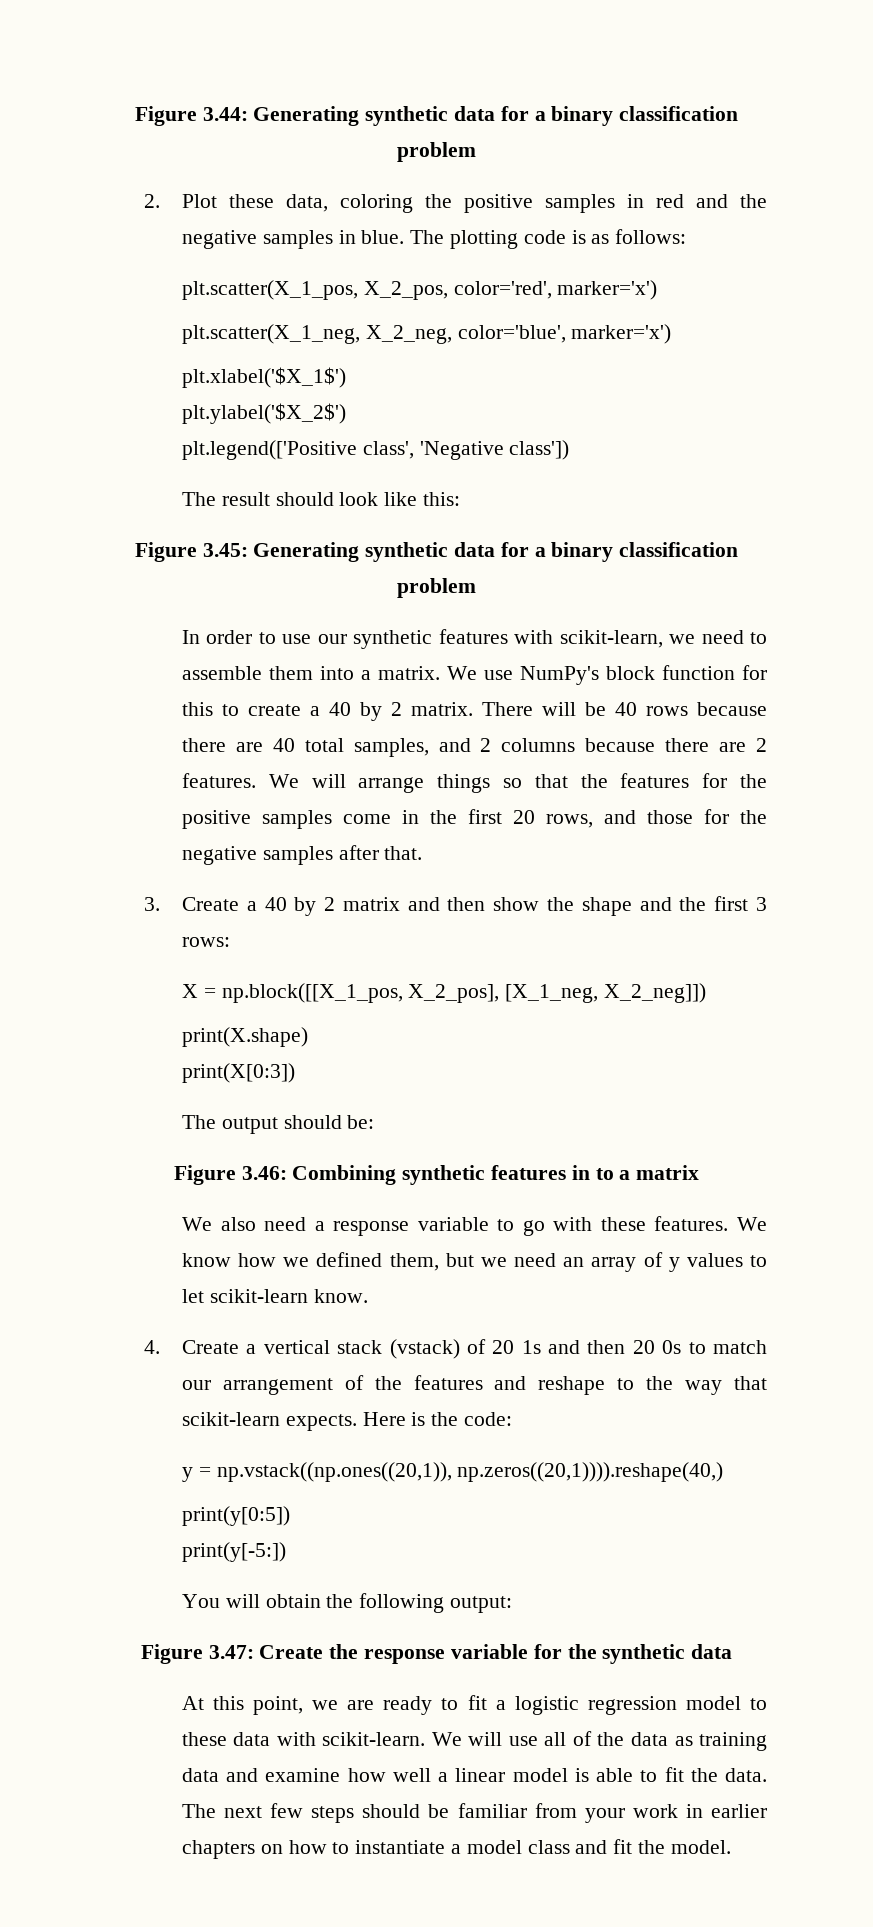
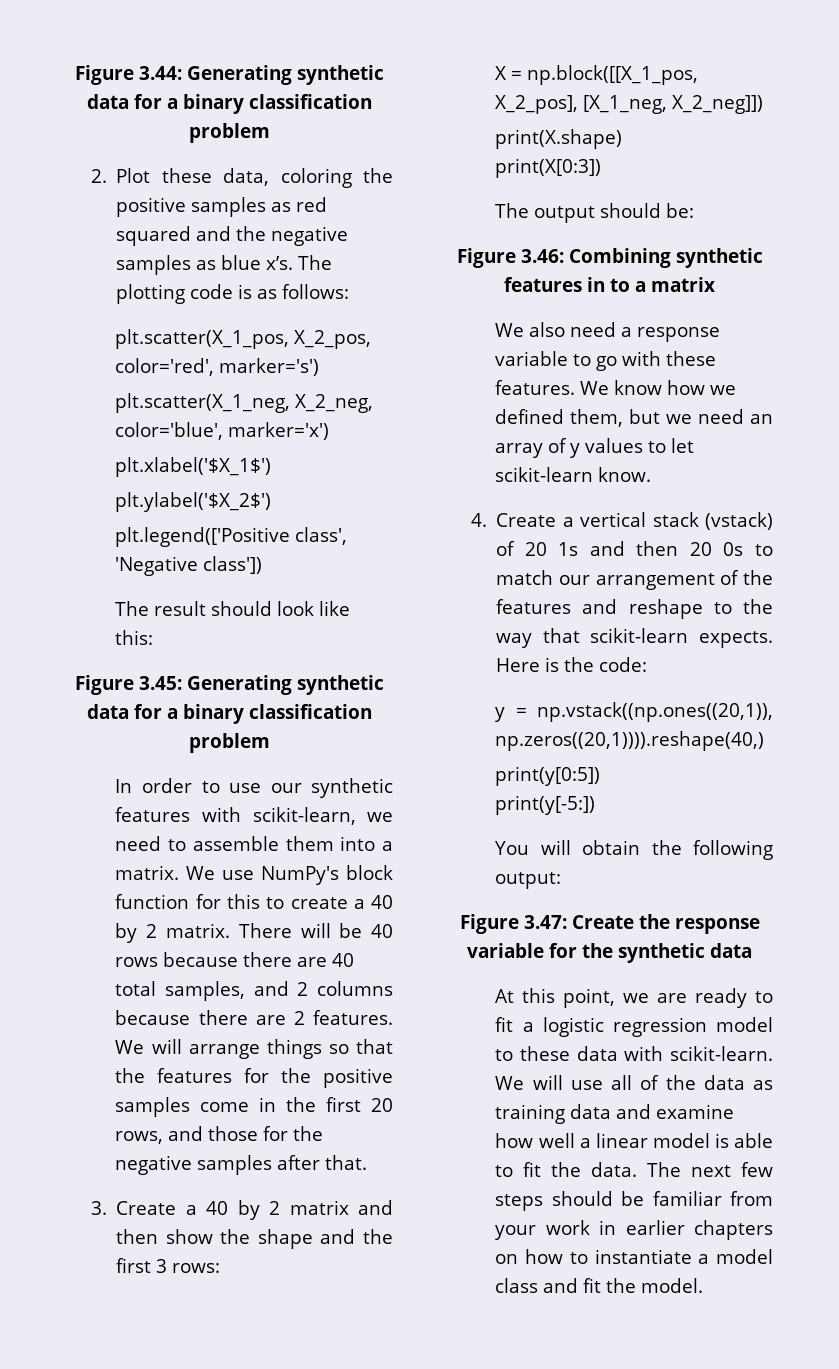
- 2. Plot these data, coloring the positive samples in red and the negative samples in blue.
+ 2. Plot these data, coloring the positive samples as red squared and the negative samples as blue x’s.
- plt.scatter(X_1_pos, X_2_pos, color='red', marker='x')
+ plt.scatter(X_1_pos, X_2_pos, color='red', marker='s')

